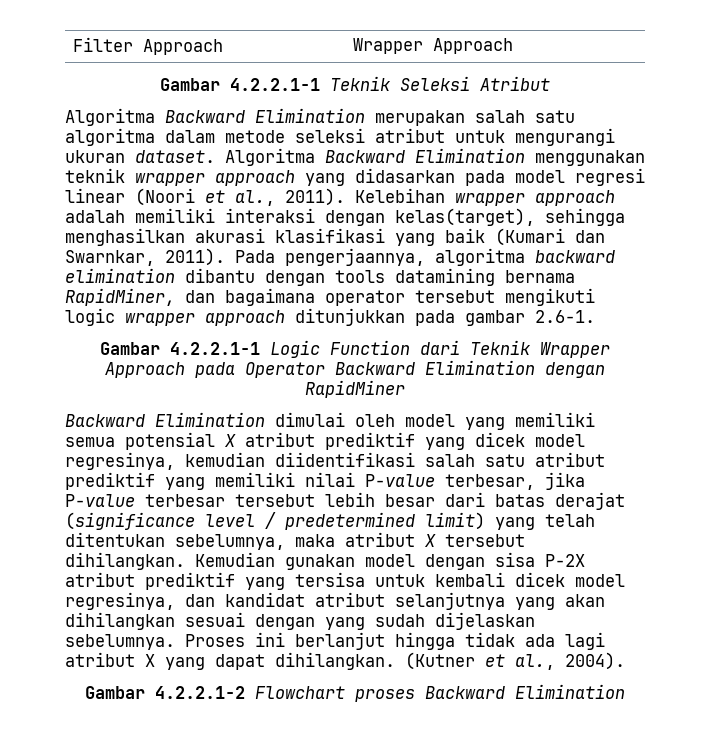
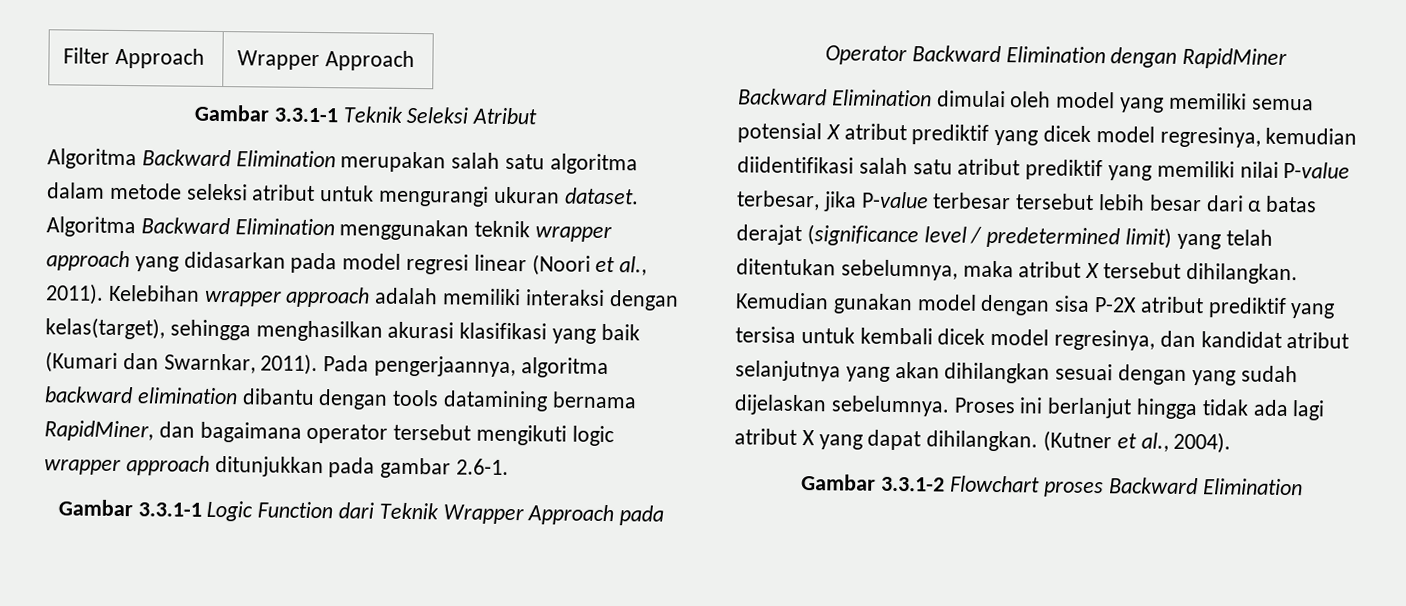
- Gambar 4.2.2.1-1 Teknik Seleksi Atribut
+ Gambar 3.3.1-1 Teknik Seleksi Atribut
- Gambar 4.2.2.1-1 Logic Function dari Teknik Wrapper Approach pada Operator Backward Elimination dengan RapidMiner
+ Gambar 3.3.1-1 Logic Function dari Teknik Wrapper Approach pada Operator Backward Elimination dengan RapidMiner
- Backward Elimination dimulai oleh model yang memiliki semua potensial X atribut prediktif yang dicek model regresinya, kemudian diidentifikasi salah satu atribut prediktif yang memiliki nilai P-value terbesar, jika P-value terbesar tersebut lebih besar dari batas derajat (significance level / predetermined limit) yang telah ditentukan sebelumnya, maka atribut X tersebut dihilangkan.
+ Backward Elimination dimulai oleh model yang memiliki semua potensial X atribut prediktif yang dicek model regresinya, kemudian diidentifikasi salah satu atribut prediktif yang memiliki nilai P-value terbesar, jika P-value terbesar tersebut lebih besar dari α batas derajat (significance level / predetermined limit) yang telah ditentukan sebelumnya, maka atribut X tersebut dihilangkan.
- Gambar 4.2.2.1-2 Flowchart proses Backward Elimination
+ Gambar 3.3.1-2 Flowchart proses Backward Elimination

